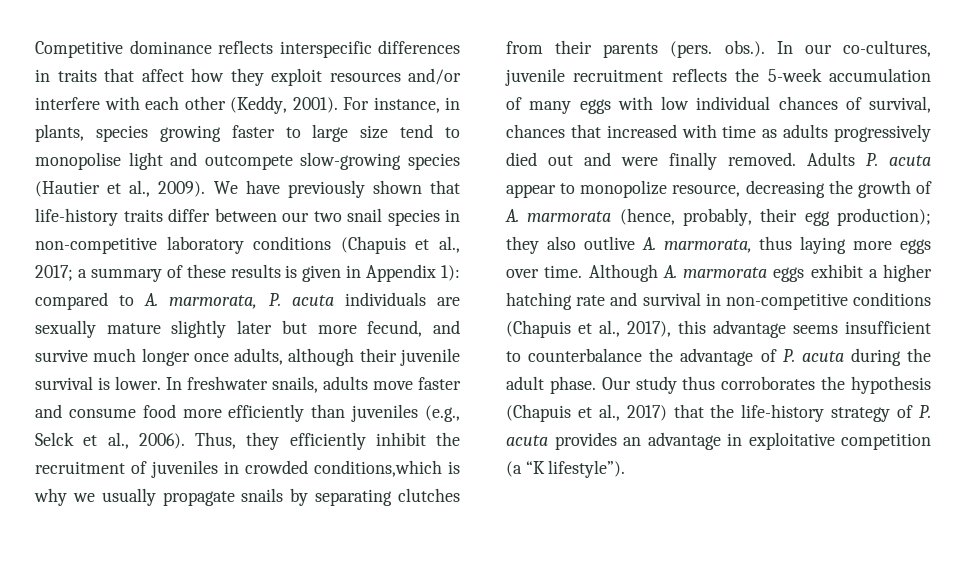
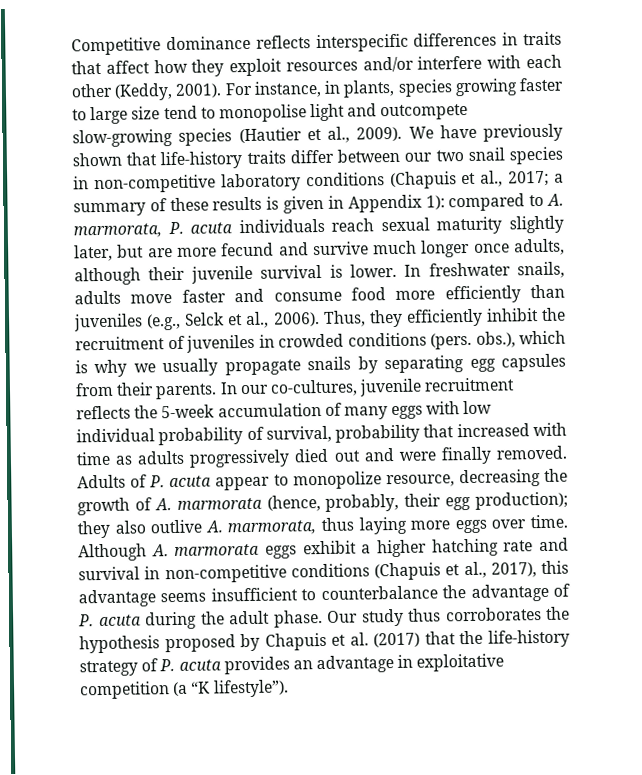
- We have previously shown that life-history traits differ between our two snail species in non-competitive laboratory conditions (Chapuis et al., 2017; a summary of these results is given in Appendix 1): compared to A. marmorata, P. acuta individuals are sexually mature slightly later but more fecund, and survive much longer once adults, although their juvenile survival is lower.
+ We have previously shown that life-history traits differ between our two snail species in non-competitive laboratory conditions (Chapuis et al., 2017; a summary of these results is given in Appendix 1): compared to A. marmorata, P. acuta individuals reach sexual maturity slightly later, but are more fecund and survive much longer once adults, although their juvenile survival is lower.
- Thus, they efficiently inhibit the recruitment of juveniles in crowded conditions,which is why we usually propagate snails by separating clutches from their parents (pers. obs.). In our co-cultures, juvenile recruitment reflects the 5-week accumulation of many eggs with low individual chances of survival, chances that increased with time as adults progressively died out and were finally removed.
+ Thus, they efficiently inhibit the recruitment of juveniles in crowded conditions (pers. obs.), which is why we usually propagate snails by separating egg capsules from their parents. In our co-cultures, juvenile recruitment reflects the 5-week accumulation of many eggs with low individual probability of survival, probability that increased with time as adults progressively died out and were finally removed.
- Adults P. acuta appear to monopolize resource, decreasing the growth of A. marmorata (hence, probably, their egg production); they also outlive A. marmorata, thus laying more eggs over time.
+ Adults of P. acuta appear to monopolize resource, decreasing the growth of A. marmorata (hence, probably, their egg production); they also outlive A. marmorata, thus laying more eggs over time.
- Our study thus corroborates the hypothesis (Chapuis et al., 2017) that the life-history strategy of P. acuta provides an advantage in exploitative competition (a “K lifestyle”).
+ Our study thus corroborates the hypothesis proposed by Chapuis et al. (2017) that the life-history strategy of P. acuta provides an advantage in exploitative competition (a “K lifestyle”).

